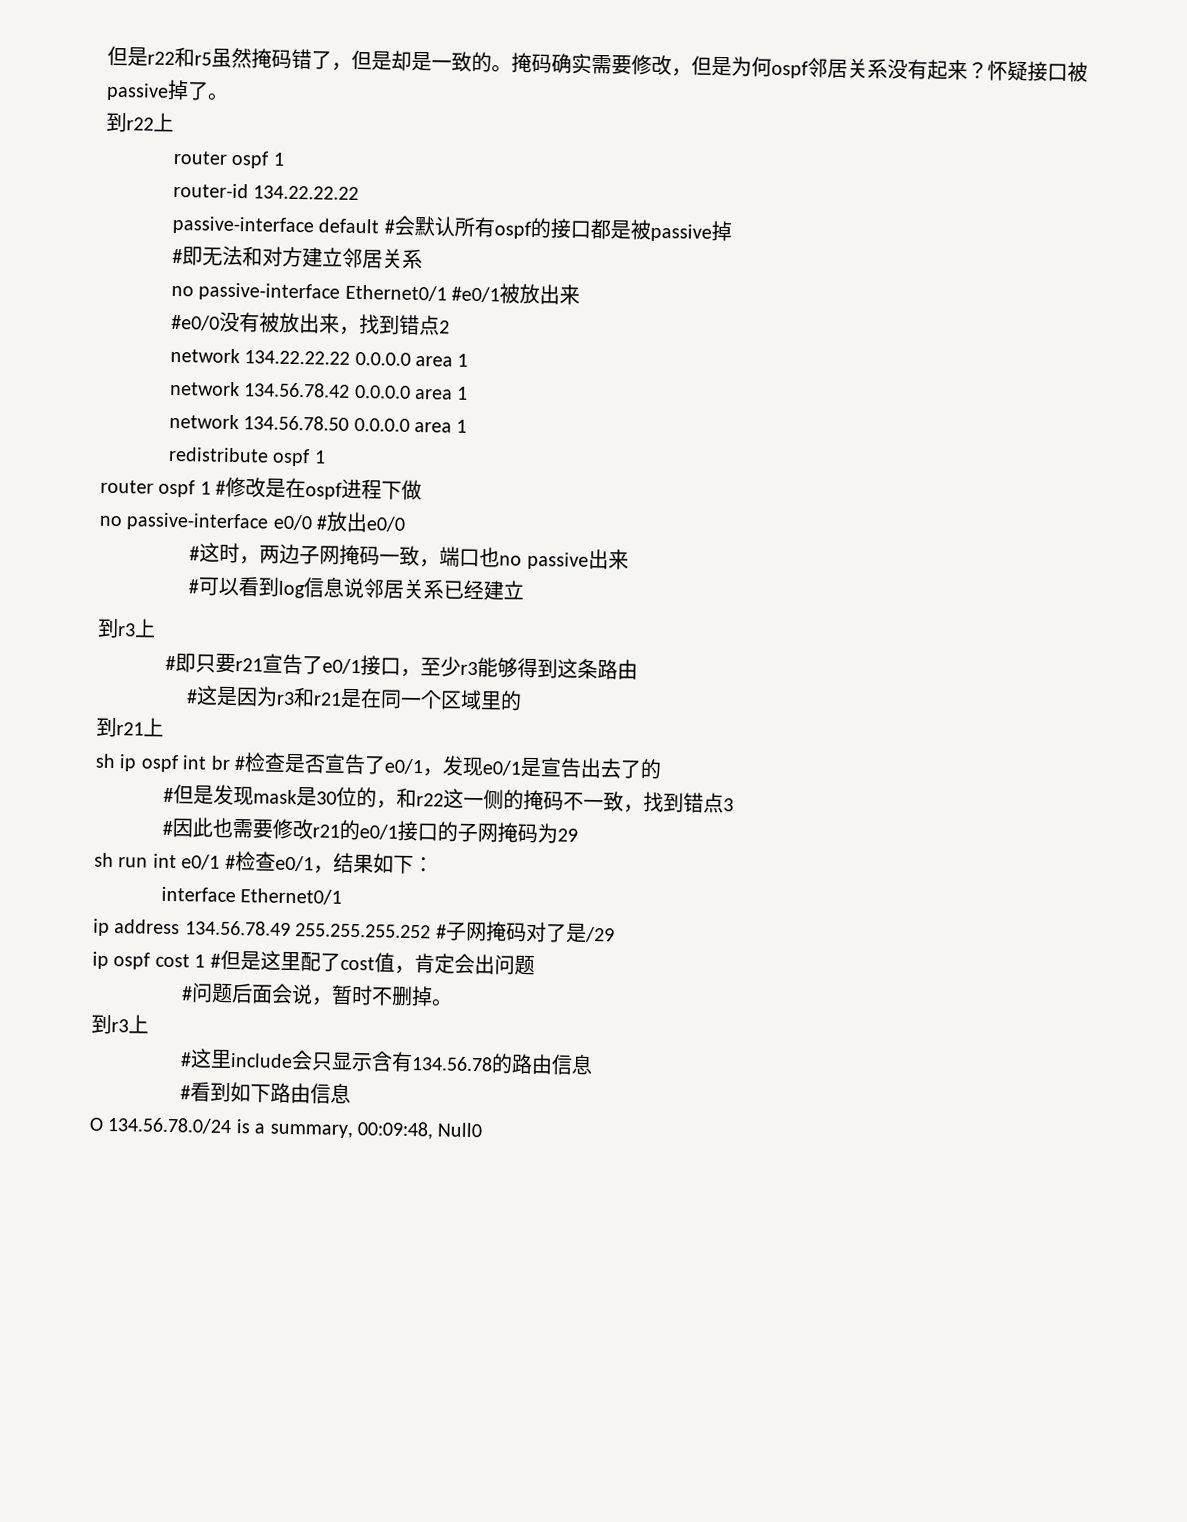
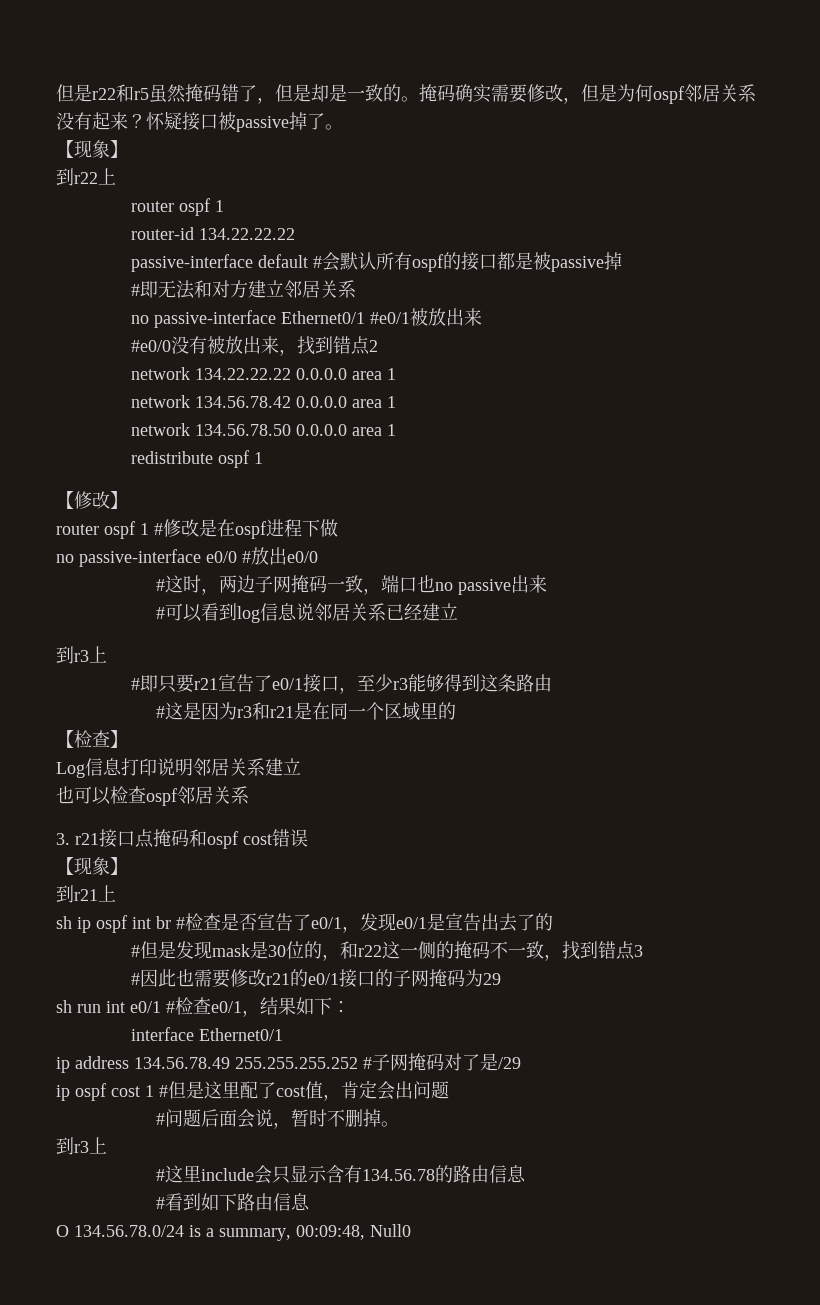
  怀疑接口被passive掉了。
+ 【现象】
+ 【修改】
+ 【检查】
+ Log信息打印说明邻居关系建立
+ 也可以检查ospf邻居关系
+ 3. r21接口点掩码和ospf cost错误
+ 【现象】

